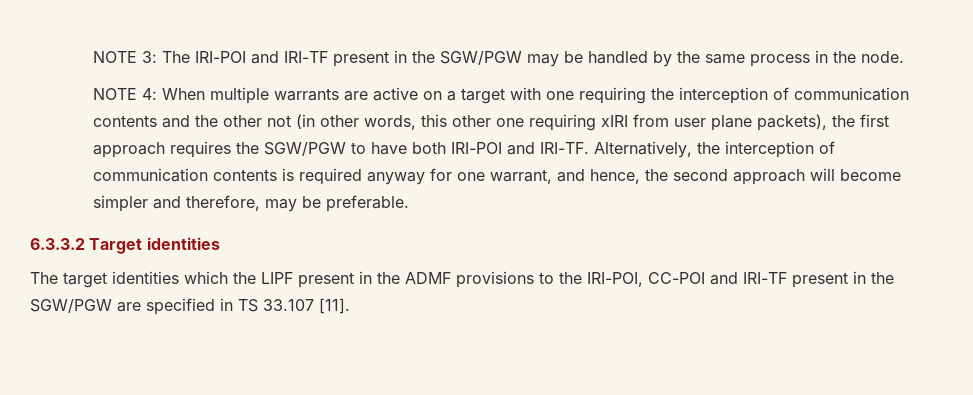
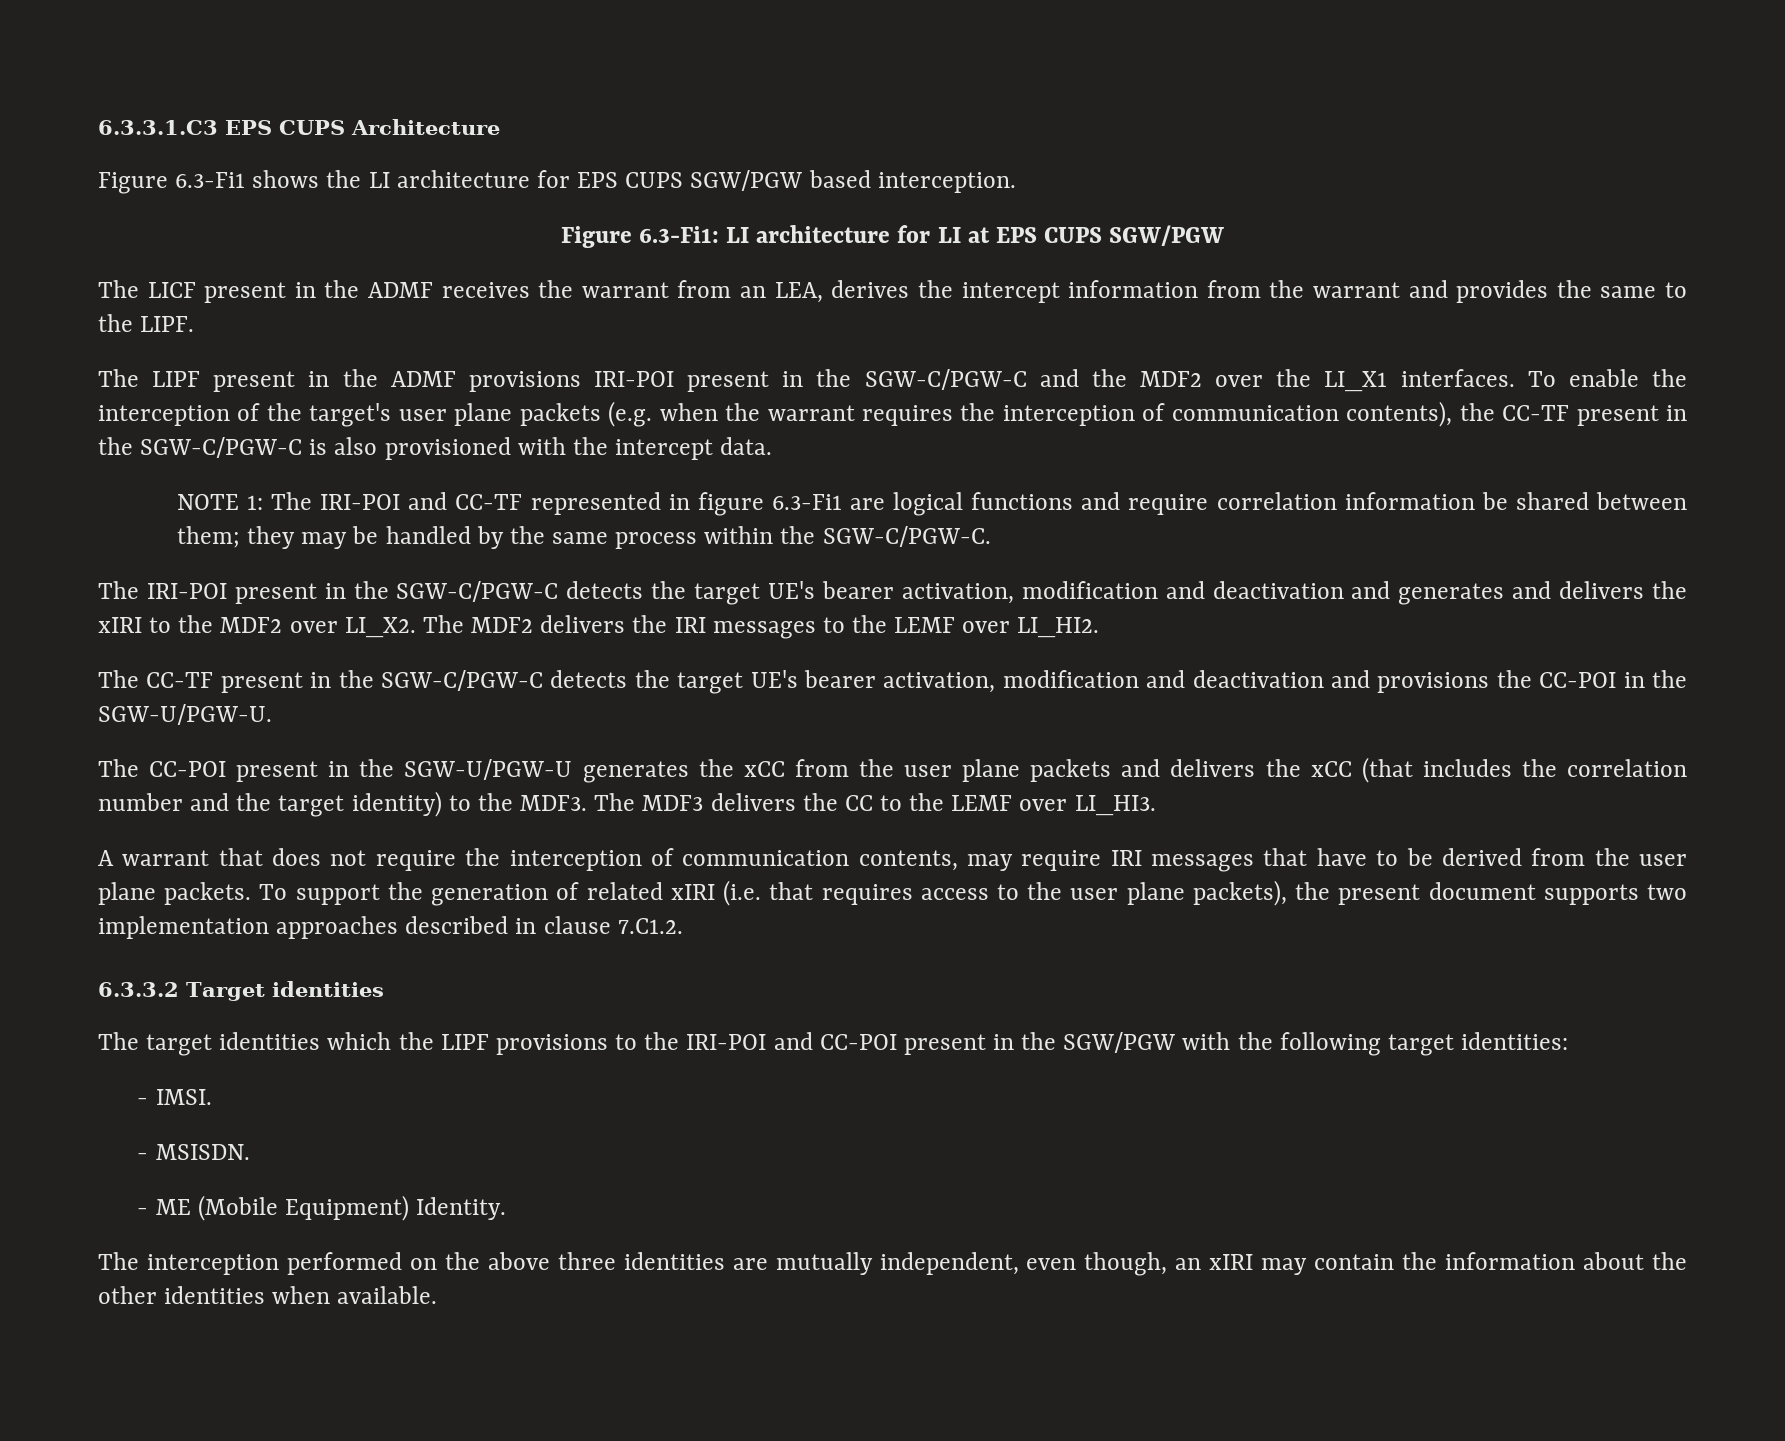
- NOTE 3: The IRI-POI and IRI-TF present in the SGW/PGW may be handled by the same process in the node.
- NOTE 4: When multiple warrants are active on a target with one requiring the interception of communication contents and the other not (in other words, this other one requiring xIRI from user plane packets), the first approach requires the SGW/PGW to have both IRI-POI and IRI-TF. Alternatively, the interception of communication contents is required anyway for one warrant, and hence, the second approach will become simpler and therefore, may be preferable.
+ 6.3.3.1.C3 EPS CUPS Architecture
+ Figure 6.3-Fi1 shows the LI architecture for EPS CUPS SGW/PGW based interception.
+ Figure 6.3-Fi1: LI architecture for LI at EPS CUPS SGW/PGW
+ The LICF present in the ADMF receives the warrant from an LEA, derives the intercept information from the warrant and provides the same to the LIPF.
+ The LIPF present in the ADMF provisions IRI-POI present in the SGW-C/PGW-C and the MDF2 over the LI_X1 interfaces. To enable the interception of the target's user plane packets (e.g. when the warrant requires the interception of communication contents), the CC-TF present in the SGW-C/PGW-C is also provisioned with the intercept data.
+ NOTE 1: The IRI-POI and CC-TF represented in figure 6.3-Fi1 are logical functions and require correlation information be shared between them; they may be handled by the same process within the SGW-C/PGW-C.
+ The IRI-POI present in the SGW-C/PGW-C detects the target UE's bearer activation, modification and deactivation and generates and delivers the xIRI to the MDF2 over LI_X2. The MDF2 delivers the IRI messages to the LEMF over LI_HI2.
+ The CC-TF present in the SGW-C/PGW-C detects the target UE's bearer activation, modification and deactivation and provisions the CC-POI in the SGW-U/PGW-U.
+ The CC-POI present in the SGW-U/PGW-U generates the xCC from the user plane packets and delivers the xCC (that includes the correlation number and the target identity) to the MDF3. The MDF3 delivers the CC to the LEMF over LI_HI3.
+ A warrant that does not require the interception of communication contents, may require IRI messages that have to be derived from the user plane packets. To support the generation of related xIRI (i.e. that requires access to the user plane packets), the present document supports two implementation approaches described in clause 7.C1.2.
- The target identities which the LIPF present in the ADMF provisions to the IRI-POI, CC-POI and IRI-TF present in the SGW/PGW are specified in TS 33.107 [11].
+ The target identities which the LIPF provisions to the IRI-POI and CC-POI present in the SGW/PGW with the following target identities:
+ - IMSI.
+ - MSISDN.
+ - ME (Mobile Equipment) Identity.
+ The interception performed on the above three identities are mutually independent, even though, an xIRI may contain the information about the other identities when available.

